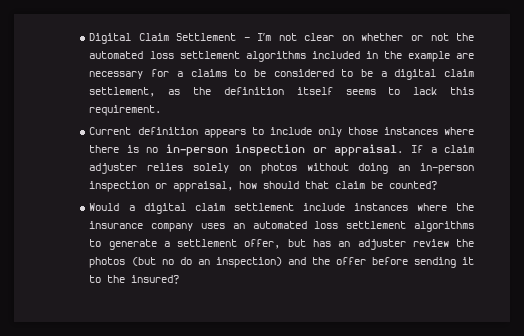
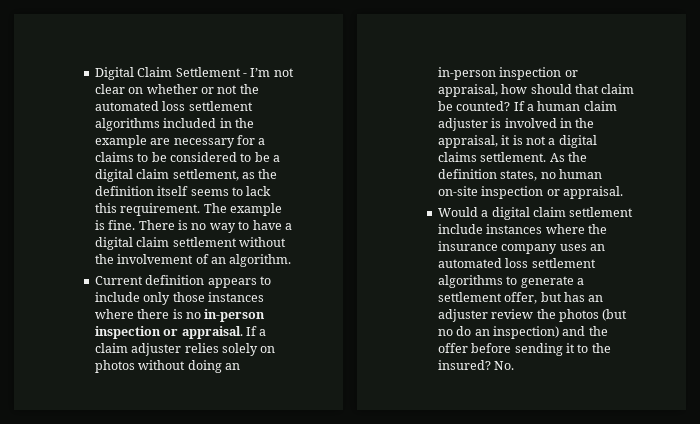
+ The example is fine. There is no way to have a digital claim settlement without the involvement of an algorithm.
+ If a human claim adjuster is involved in the appraisal, it is not a digital claims settlement. As the definition states, no human on-site inspection or appraisal.
+ No.

